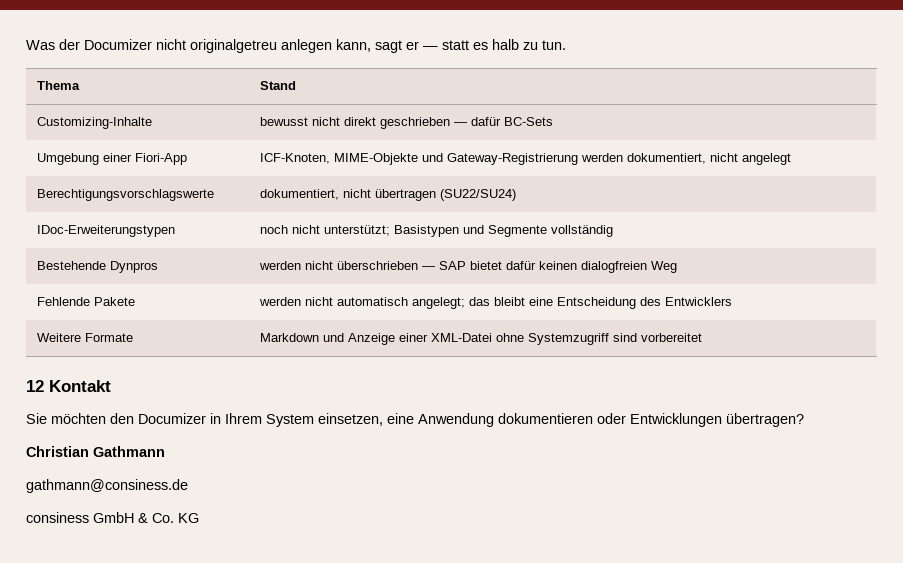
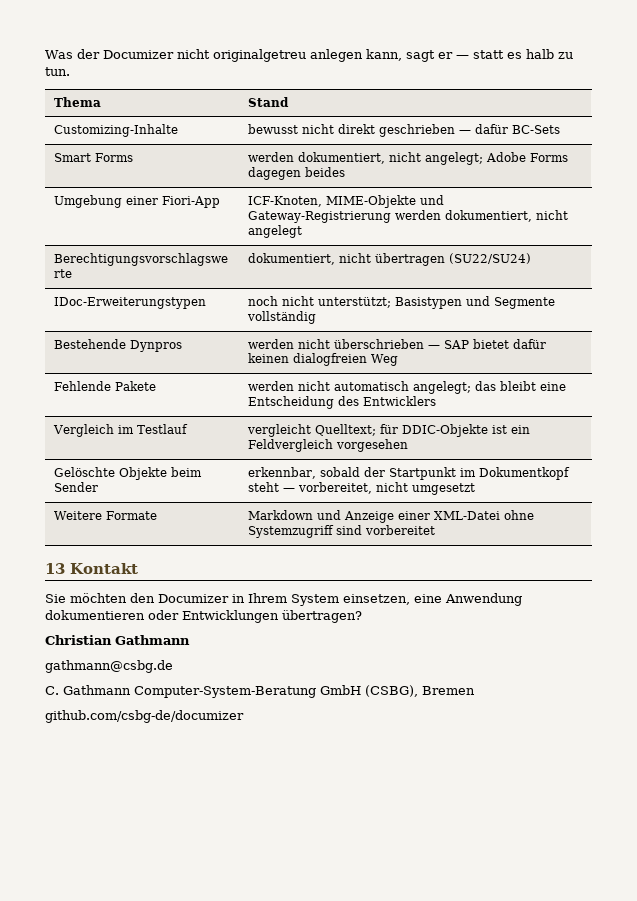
+ Smart Forms | werden dokumentiert, nicht angelegt; Adobe Forms dagegen beides
+ Vergleich im Testlauf | vergleicht Quelltext; für DDIC-Objekte ist ein Feldvergleich vorgesehen
+ Gelöschte Objekte beim Sender | erkennbar, sobald der Startpunkt im Dokumentkopf steht — vorbereitet, nicht umgesetzt
- 12 Kontakt
+ 13 Kontakt
- gathmann@consiness.de
- consiness GmbH & Co. KG
+ gathmann@csbg.de
+ C. Gathmann Computer-System-Beratung GmbH (CSBG), Bremen
+ github.com/csbg-de/documizer

